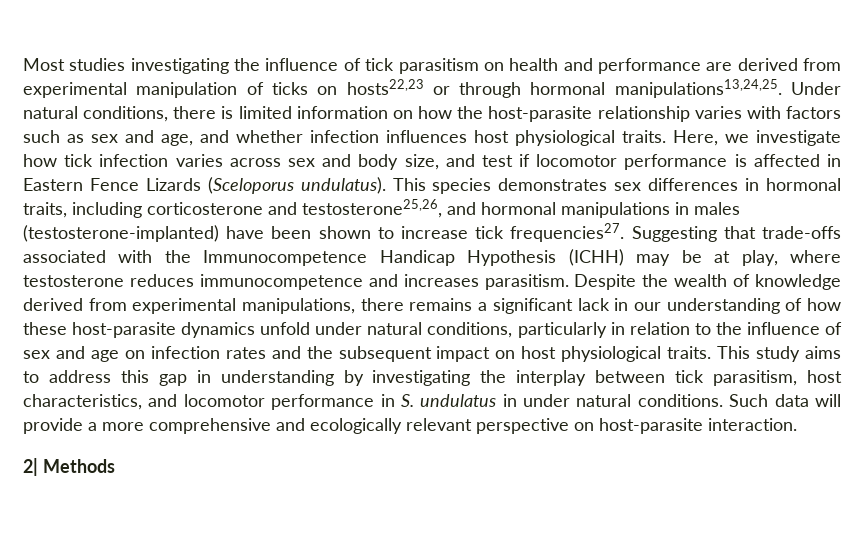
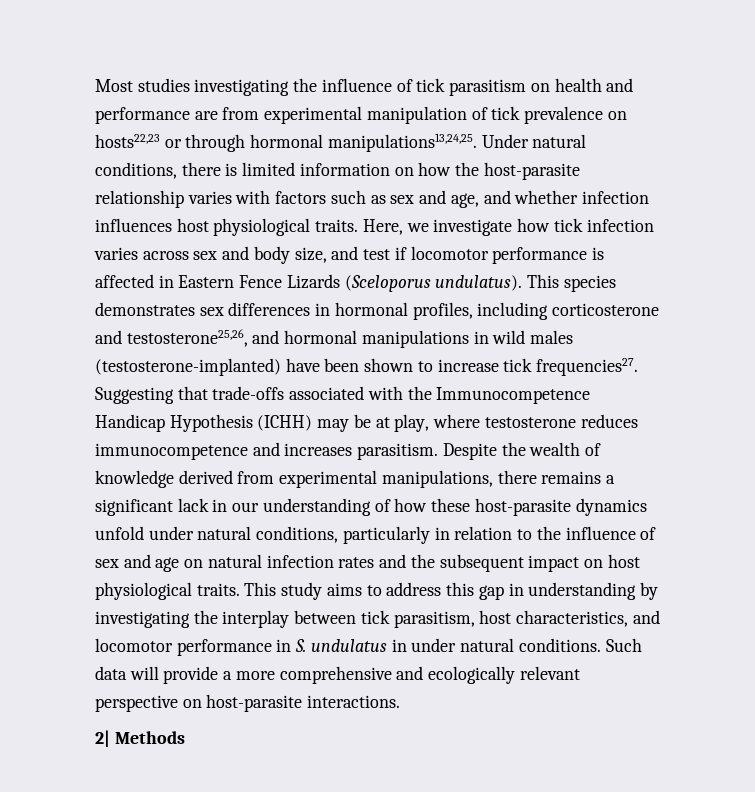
- Most studies investigating the influence of tick parasitism on health and performance are derived from experimental manipulation of ticks on hosts22,23 or through hormonal manipulations13,24,25.
+ Most studies investigating the influence of tick parasitism on health and performance are from experimental manipulation of tick prevalence on hosts22,23 or through hormonal manipulations13,24,25.
- This species demonstrates sex differences in hormonal traits, including corticosterone and testosterone25,26, and hormonal manipulations in males (testosterone-implanted) have been shown to increase tick frequencies27.
+ This species demonstrates sex differences in hormonal profiles, including corticosterone and testosterone25,26, and hormonal manipulations in wild males (testosterone-implanted) have been shown to increase tick frequencies27.
- Despite the wealth of knowledge derived from experimental manipulations, there remains a significant lack in our understanding of how these host-parasite dynamics unfold under natural conditions, particularly in relation to the influence of sex and age on infection rates and the subsequent impact on host physiological traits.
+ Despite the wealth of knowledge derived from experimental manipulations, there remains a significant lack in our understanding of how these host-parasite dynamics unfold under natural conditions, particularly in relation to the influence of sex and age on natural infection rates and the subsequent impact on host physiological traits.
- Such data will provide a more comprehensive and ecologically relevant perspective on host-parasite interaction.
+ Such data will provide a more comprehensive and ecologically relevant perspective on host-parasite interactions.

